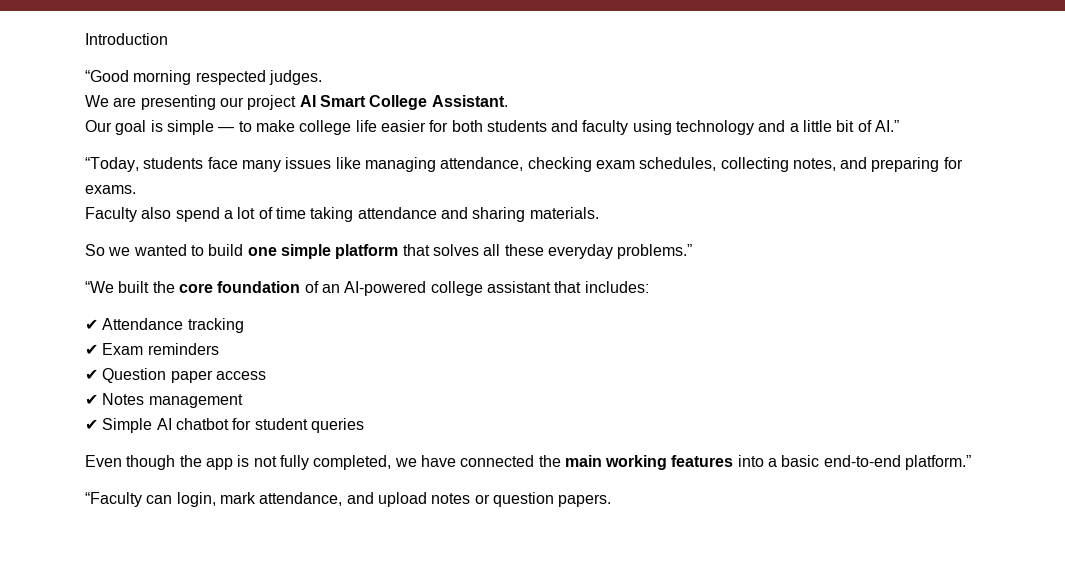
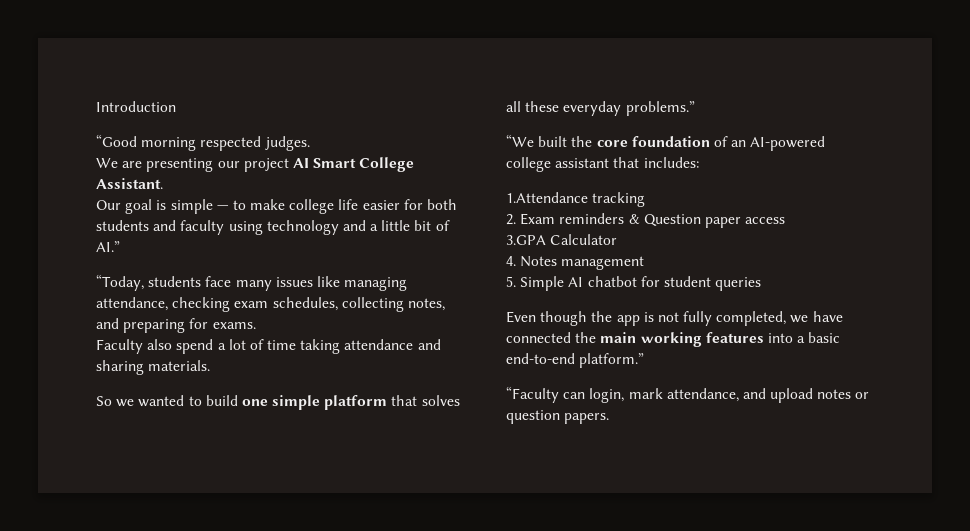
- ✔ Attendance tracking
+ 1.Attendance tracking
- ✔ Exam reminders
- ✔ Question paper access
+ 2. Exam reminders & Question paper access
- ✔ Notes management
+ 3.GPA Calculator
+ 4. Notes management
- ✔ Simple AI chatbot for student queries
+ 5. Simple AI chatbot for student queries

